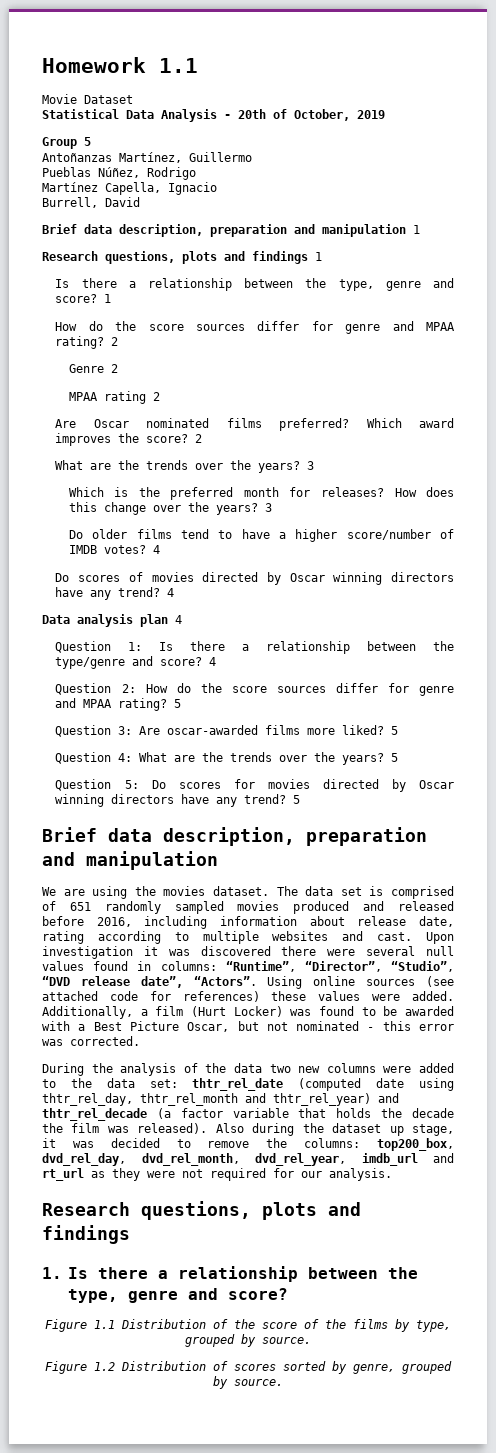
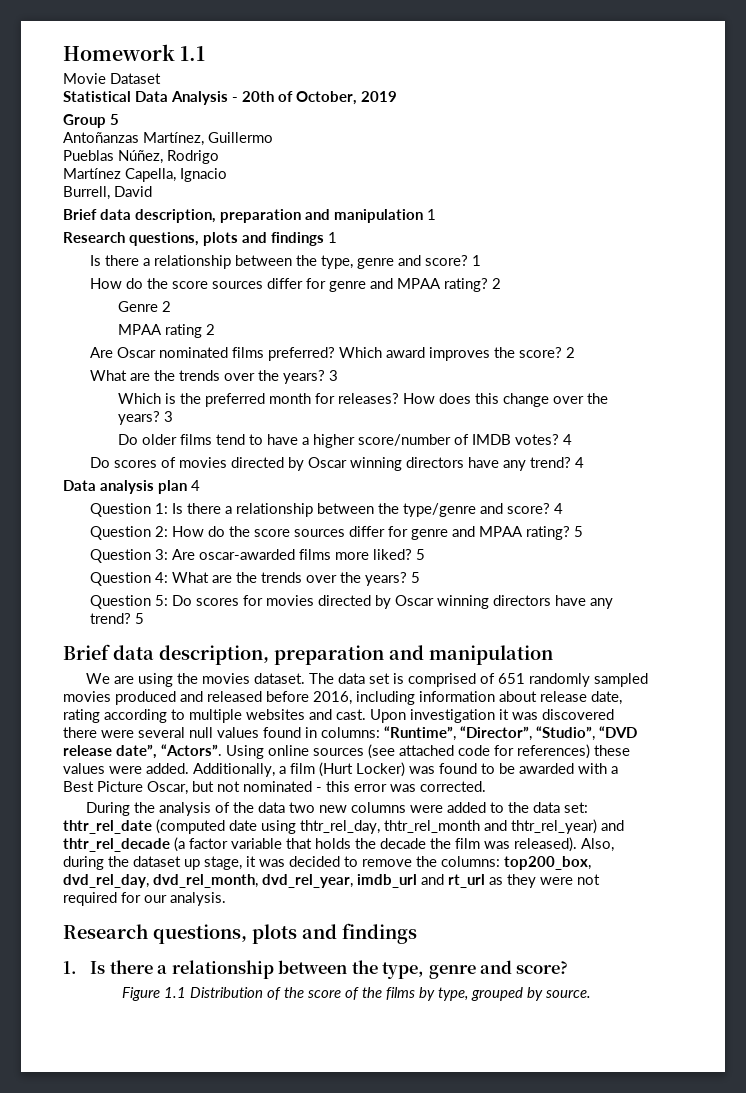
- Also during the dataset up stage, it was decided to remove the columns: top200_box, dvd_rel_day, dvd_rel_month, dvd_rel_year, imdb_url and rt_url as they were not required for our analysis.
+ Also, during the dataset up stage, it was decided to remove the columns: top200_box, dvd_rel_day, dvd_rel_month, dvd_rel_year, imdb_url and rt_url as they were not required for our analysis.
- Figure 1.2 Distribution of scores sorted by genre, grouped by source.

